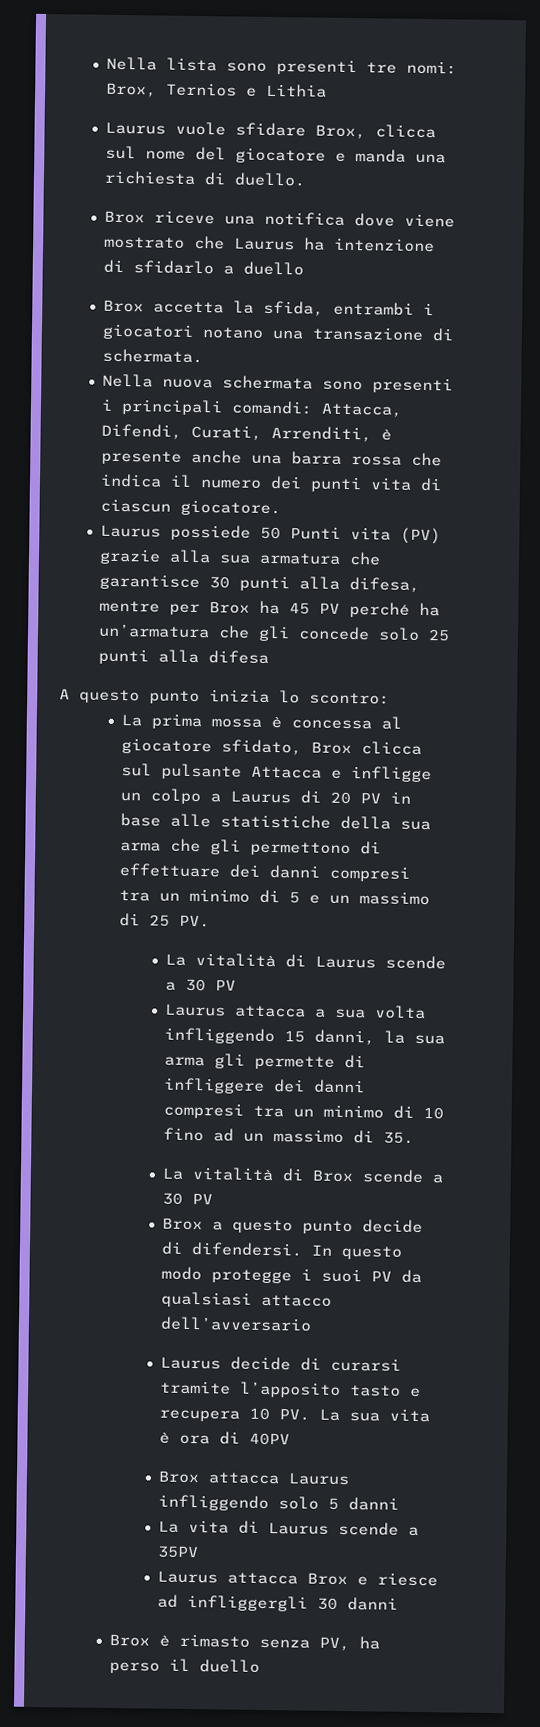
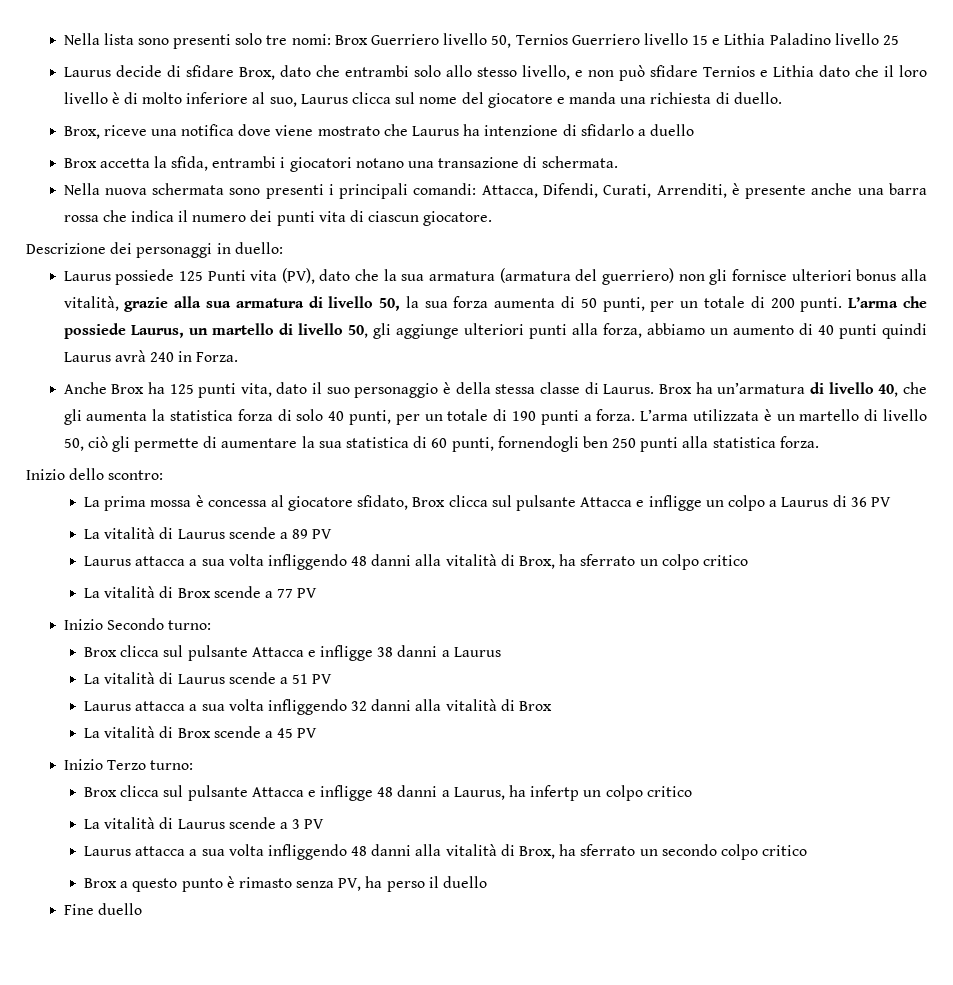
- Nella lista sono presenti tre nomi: Brox, Ternios e Lithia
- Laurus vuole sfidare Brox, clicca sul nome del giocatore e manda una richiesta di duello.
+ Nella lista sono presenti solo tre nomi: Brox Guerriero livello 50, Ternios Guerriero livello 15 e Lithia Paladino livello 25
+ Laurus decide di sfidare Brox, dato che entrambi solo allo stesso livello, e non può sfidare Ternios e Lithia dato che il loro livello è di molto inferiore al suo, Laurus clicca sul nome del giocatore e manda una richiesta di duello.
- Brox riceve una notifica dove viene mostrato che Laurus ha intenzione di sfidarlo a duello
+ Brox, riceve una notifica dove viene mostrato che Laurus ha intenzione di sfidarlo a duello
+ Descrizione dei personaggi in duello:
- Laurus possiede 50 Punti vita (PV) grazie alla sua armatura che garantisce 30 punti alla difesa, mentre per Brox ha 45 PV perché ha un’armatura che gli concede solo 25 punti alla difesa
- A questo punto inizia lo scontro:
+ Laurus possiede 125 Punti vita (PV), dato che la sua armatura (armatura del guerriero) non gli fornisce ulteriori bonus alla vitalità, grazie alla sua armatura di livello 50, la sua forza aumenta di 50 punti, per un totale di 200 punti. L’arma che possiede Laurus, un martello di livello 50, gli aggiunge ulteriori punti alla forza, abbiamo un aumento di 40 punti quindi Laurus avrà 240 in Forza.
+ Anche Brox ha 125 punti vita, dato il suo personaggio è della stessa classe di Laurus. Brox ha un’armatura di livello 40, che gli aumenta la statistica forza di solo 40 punti, per un totale di 190 punti a forza. L’arma utilizzata è un martello di livello 50, ciò gli permette di aumentare la sua statistica di 60 punti, fornendogli ben 250 punti alla statistica forza.
+ Inizio dello scontro:
- La prima mossa è concessa al giocatore sfidato, Brox clicca sul pulsante Attacca e infligge un colpo a Laurus di 20 PV in base alle statistiche della sua arma che gli permettono di effettuare dei danni compresi tra un minimo di 5 e un massimo di 25 PV.
- La vitalità di Laurus scende a 30 PV
- Laurus attacca a sua volta infliggendo 15 danni, la sua arma gli permette di infliggere dei danni compresi tra un minimo di 10 fino ad un massimo di 35.
- La vitalità di Brox scende a 30 PV
- Brox a questo punto decide di difendersi. In questo modo protegge i suoi PV da qualsiasi attacco dell’avversario
- Laurus decide di curarsi tramite l’apposito tasto e recupera 10 PV. La sua vita è ora di 40PV
- Brox attacca Laurus infliggendo solo 5 danni
- La vita di Laurus scende a 35PV
- Laurus attacca Brox e riesce ad infliggergli 30 danni
- Brox è rimasto senza PV, ha perso il duello
+ La prima mossa è concessa al giocatore sfidato, Brox clicca sul pulsante Attacca e infligge un colpo a Laurus di 36 PV
+ La vitalità di Laurus scende a 89 PV
+ Laurus attacca a sua volta infliggendo 48 danni alla vitalità di Brox, ha sferrato un colpo critico
+ La vitalità di Brox scende a 77 PV
+ Inizio Secondo turno:
+ Brox clicca sul pulsante Attacca e infligge 38 danni a Laurus
+ La vitalità di Laurus scende a 51 PV
+ Laurus attacca a sua volta infliggendo 32 danni alla vitalità di Brox
+ La vitalità di Brox scende a 45 PV
+ Inizio Terzo turno:
+ Brox clicca sul pulsante Attacca e infligge 48 danni a Laurus, ha infertp un colpo critico
+ La vitalità di Laurus scende a 3 PV
+ Laurus attacca a sua volta infliggendo 48 danni alla vitalità di Brox, ha sferrato un secondo colpo critico
+ Brox a questo punto è rimasto senza PV, ha perso il duello
+ Fine duello

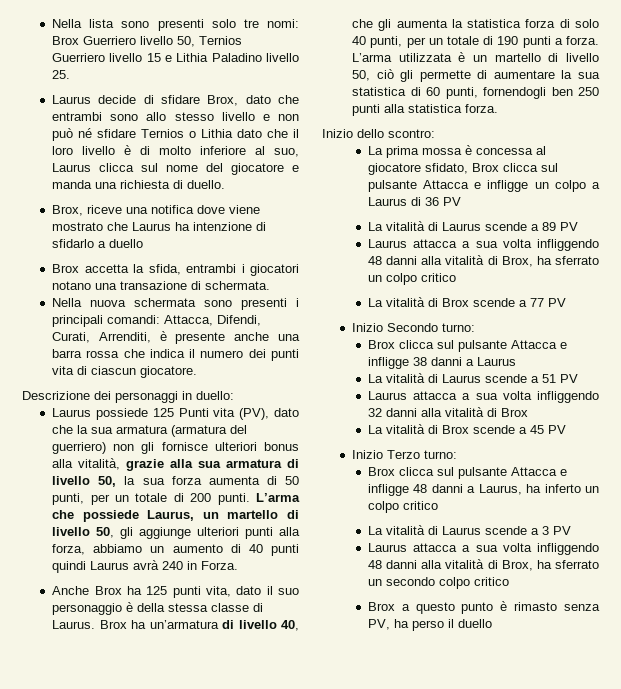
- Nella lista sono presenti solo tre nomi: Brox Guerriero livello 50, Ternios Guerriero livello 15 e Lithia Paladino livello 25
+ Nella lista sono presenti solo tre nomi: Brox Guerriero livello 50, Ternios Guerriero livello 15 e Lithia Paladino livello 25.
- Laurus decide di sfidare Brox, dato che entrambi solo allo stesso livello, e non può sfidare Ternios e Lithia dato che il loro livello è di molto inferiore al suo, Laurus clicca sul nome del giocatore e manda una richiesta di duello.
+ Laurus decide di sfidare Brox, dato che entrambi sono allo stesso livello e non può né sfidare Ternios o Lithia dato che il loro livello è di molto inferiore al suo, Laurus clicca sul nome del giocatore e manda una richiesta di duello.
- Brox clicca sul pulsante Attacca e infligge 48 danni a Laurus, ha infertp un colpo critico
+ Brox clicca sul pulsante Attacca e infligge 48 danni a Laurus, ha inferto un colpo critico
- Fine duello

